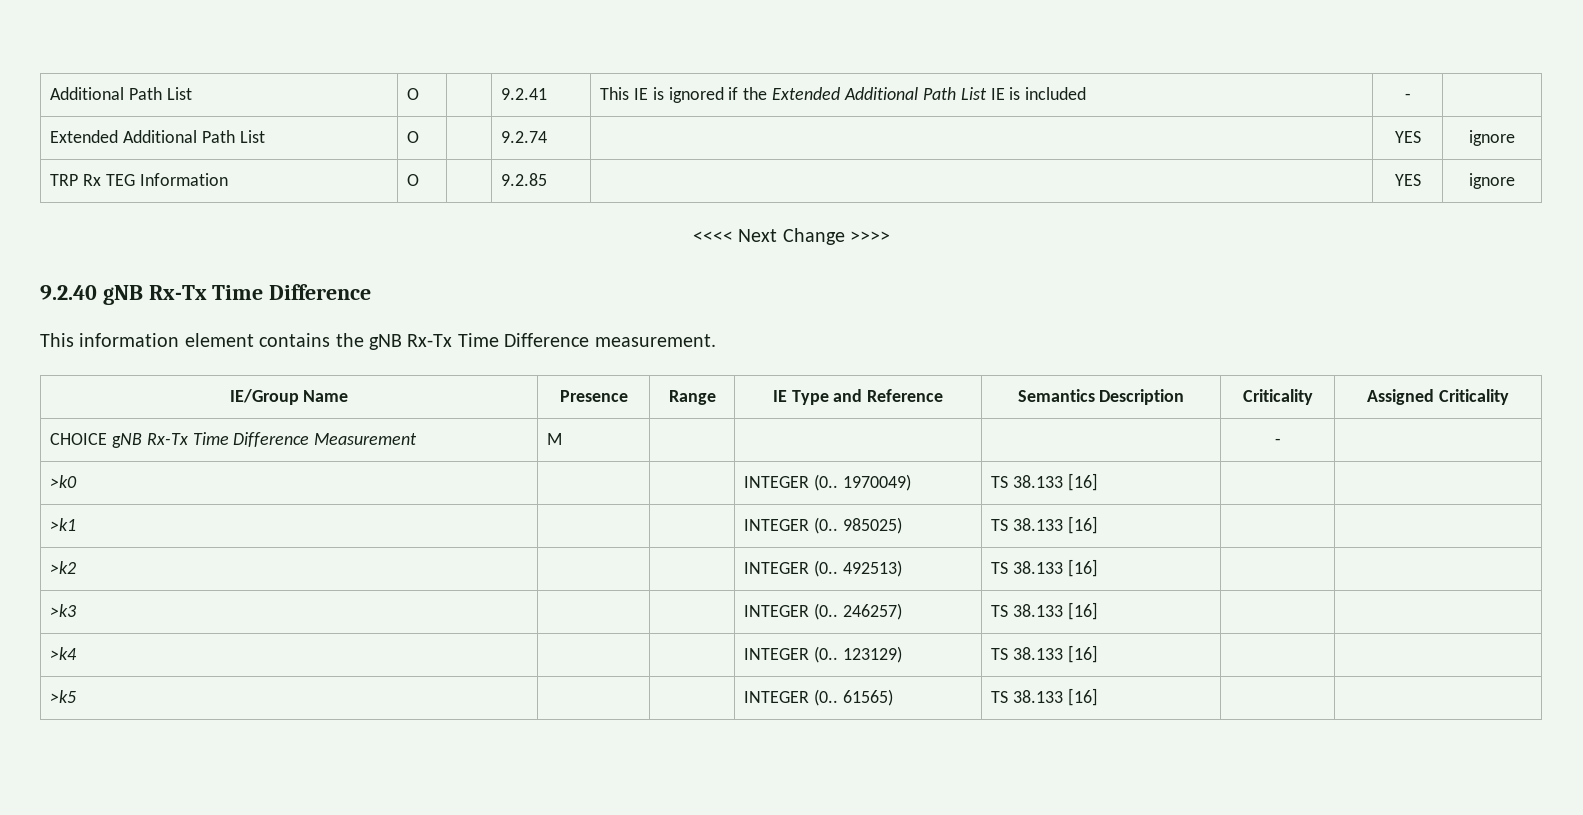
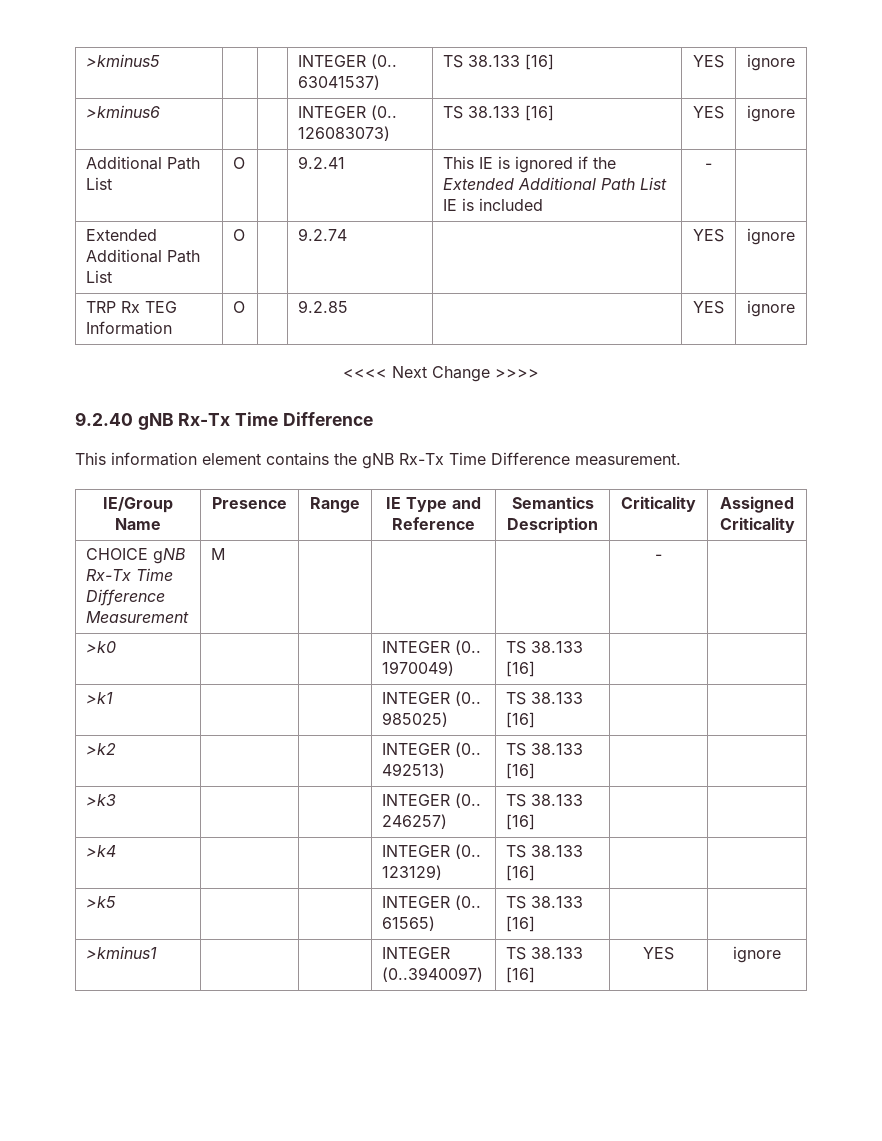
+ >kminus5 | | | INTEGER (0.. 63041537) | TS 38.133 [16] | YES | ignore
+ >kminus6 | | | INTEGER (0.. 126083073) | TS 38.133 [16] | YES | ignore
+ >kminus1 | | | INTEGER (0..3940097) | TS 38.133 [16] | YES | ignore

